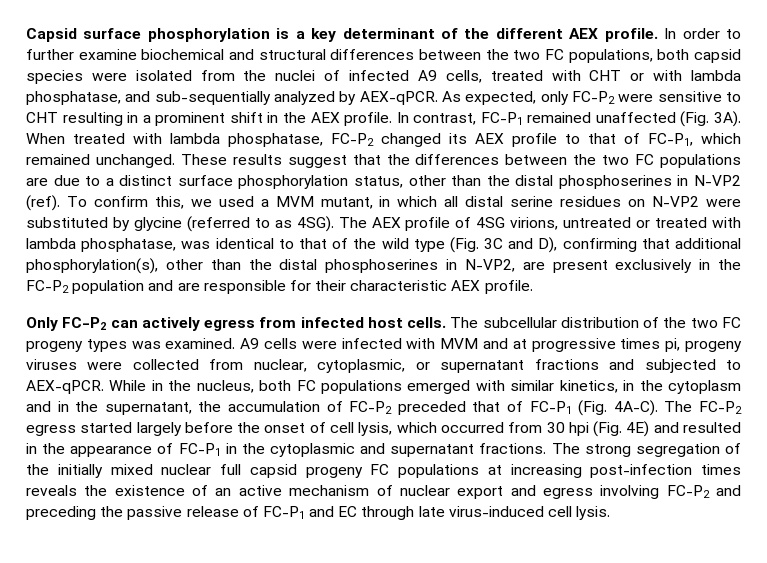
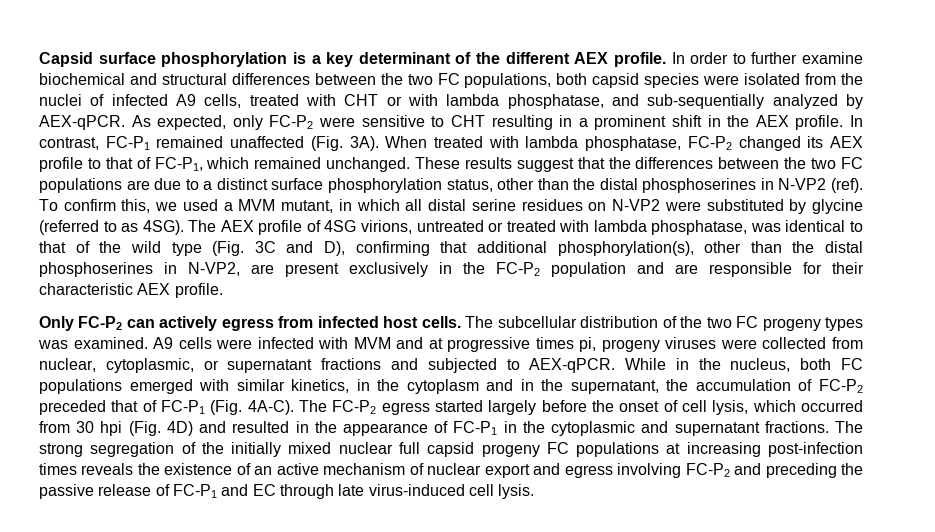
- The FC-P2 egress started largely before the onset of cell lysis, which occurred from 30 hpi (Fig. 4E) and resulted in the appearance of FC-P1 in the cytoplasmic and supernatant fractions.
+ The FC-P2 egress started largely before the onset of cell lysis, which occurred from 30 hpi (Fig. 4D) and resulted in the appearance of FC-P1 in the cytoplasmic and supernatant fractions.

